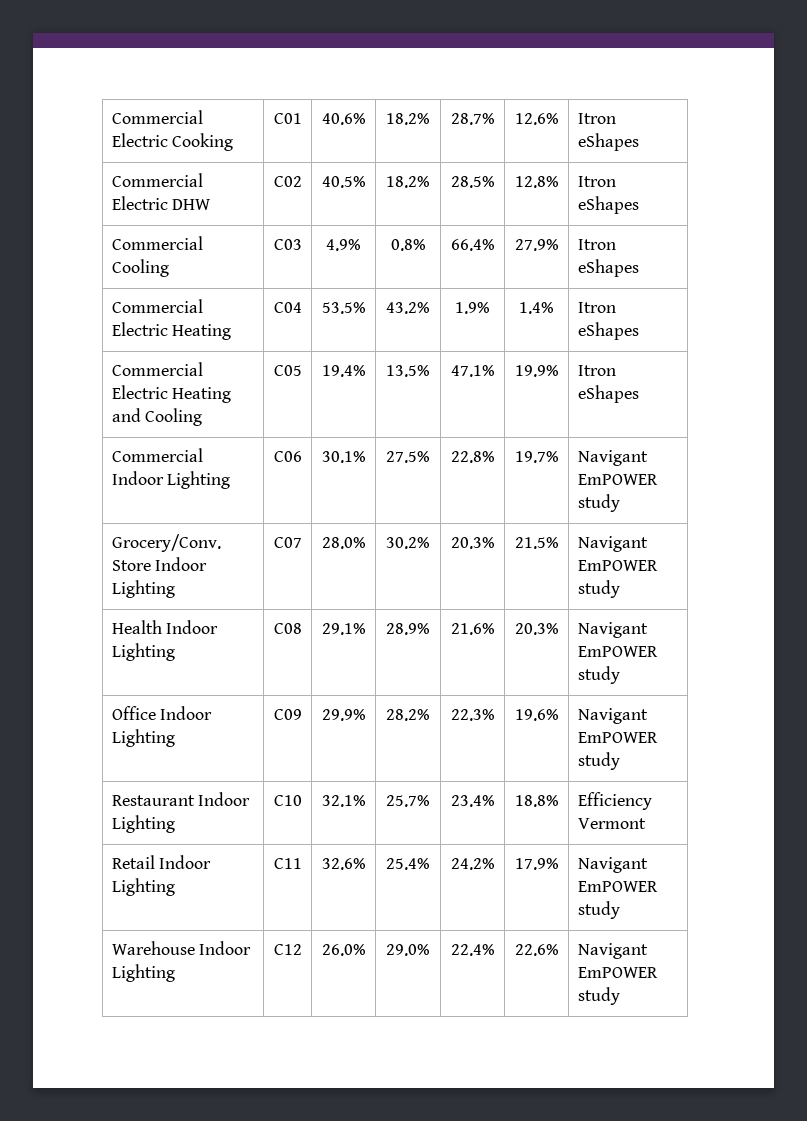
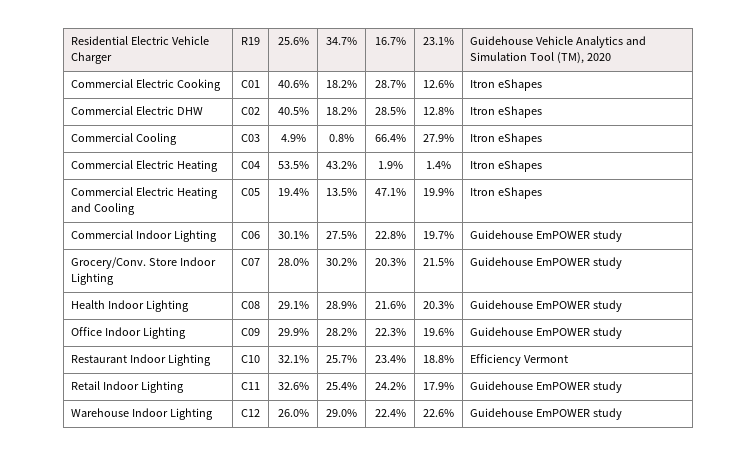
+ Residential Electric Vehicle Charger | R19 | 25.6% | 34.7% | 16.7% | 23.1% | Guidehouse Vehicle Analytics and Simulation Tool (TM), 2020
- Commercial Indoor Lighting | C06 | 30.1% | 27.5% | 22.8% | 19.7% | Navigant EmPOWER study
+ Commercial Indoor Lighting | C06 | 30.1% | 27.5% | 22.8% | 19.7% | Guidehouse EmPOWER study
- Grocery/Conv. Store Indoor Lighting | C07 | 28.0% | 30.2% | 20.3% | 21.5% | Navigant EmPOWER study
+ Grocery/Conv. Store Indoor Lighting | C07 | 28.0% | 30.2% | 20.3% | 21.5% | Guidehouse EmPOWER study
- Health Indoor Lighting | C08 | 29.1% | 28.9% | 21.6% | 20.3% | Navigant EmPOWER study
+ Health Indoor Lighting | C08 | 29.1% | 28.9% | 21.6% | 20.3% | Guidehouse EmPOWER study
- Office Indoor Lighting | C09 | 29.9% | 28.2% | 22.3% | 19.6% | Navigant EmPOWER study
+ Office Indoor Lighting | C09 | 29.9% | 28.2% | 22.3% | 19.6% | Guidehouse EmPOWER study
- Retail Indoor Lighting | C11 | 32.6% | 25.4% | 24.2% | 17.9% | Navigant EmPOWER study
+ Retail Indoor Lighting | C11 | 32.6% | 25.4% | 24.2% | 17.9% | Guidehouse EmPOWER study
- Warehouse Indoor Lighting | C12 | 26.0% | 29.0% | 22.4% | 22.6% | Navigant EmPOWER study
+ Warehouse Indoor Lighting | C12 | 26.0% | 29.0% | 22.4% | 22.6% | Guidehouse EmPOWER study

